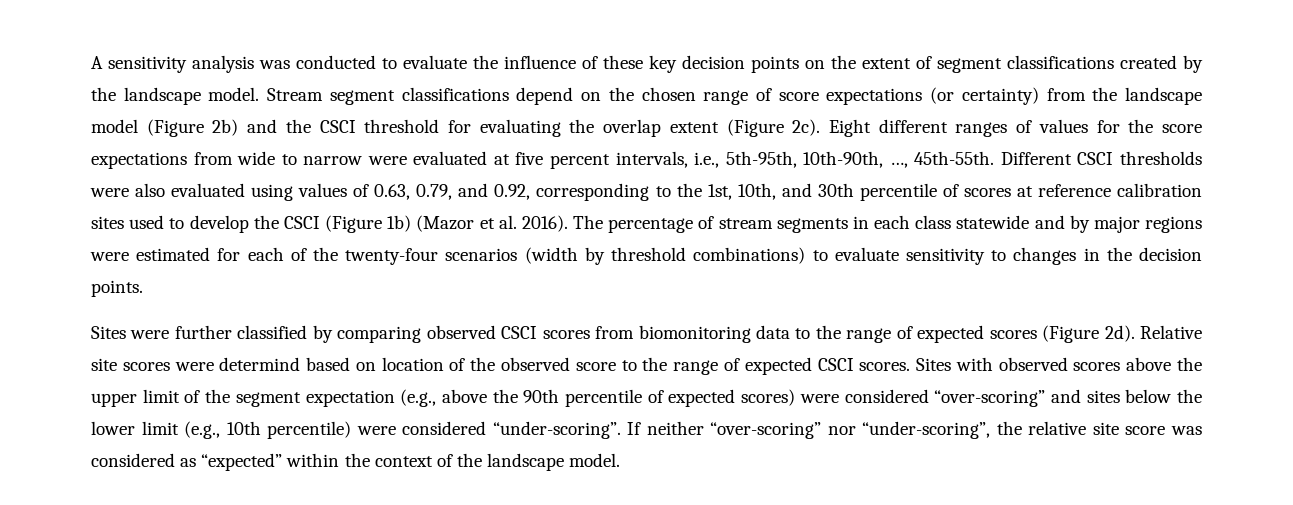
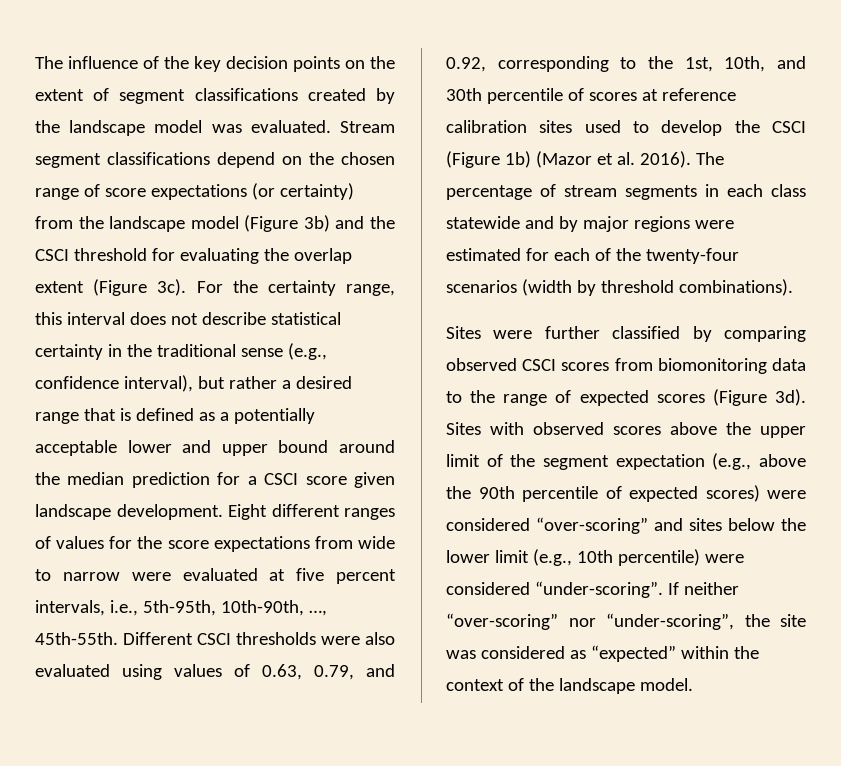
- A sensitivity analysis was conducted to evaluate the influence of these key decision points on the extent of segment classifications created by the landscape model.
+ The influence of the key decision points on the extent of segment classifications created by the landscape model was evaluated.
- Stream segment classifications depend on the chosen range of score expectations (or certainty) from the landscape model (Figure 2b) and the CSCI threshold for evaluating the overlap extent (Figure 2c).
+ Stream segment classifications depend on the chosen range of score expectations (or certainty) from the landscape model (Figure 3b) and the CSCI threshold for evaluating the overlap extent (Figure 3c). For the certainty range, this interval does not describe statistical certainty in the traditional sense (e.g., confidence interval), but rather a desired range that is defined as a potentially acceptable lower and upper bound around the median prediction for a CSCI score given landscape development.
- The percentage of stream segments in each class statewide and by major regions were estimated for each of the twenty-four scenarios (width by threshold combinations) to evaluate sensitivity to changes in the decision points.
+ The percentage of stream segments in each class statewide and by major regions were estimated for each of the twenty-four scenarios (width by threshold combinations).
- Sites were further classified by comparing observed CSCI scores from biomonitoring data to the range of expected scores (Figure 2d). Relative site scores were determind based on location of the observed score to the range of expected CSCI scores.
+ Sites were further classified by comparing observed CSCI scores from biomonitoring data to the range of expected scores (Figure 3d).
- If neither “over-scoring” nor “under-scoring”, the relative site score was considered as “expected” within the context of the landscape model.
+ If neither “over-scoring” nor “under-scoring”, the site was considered as “expected” within the context of the landscape model.

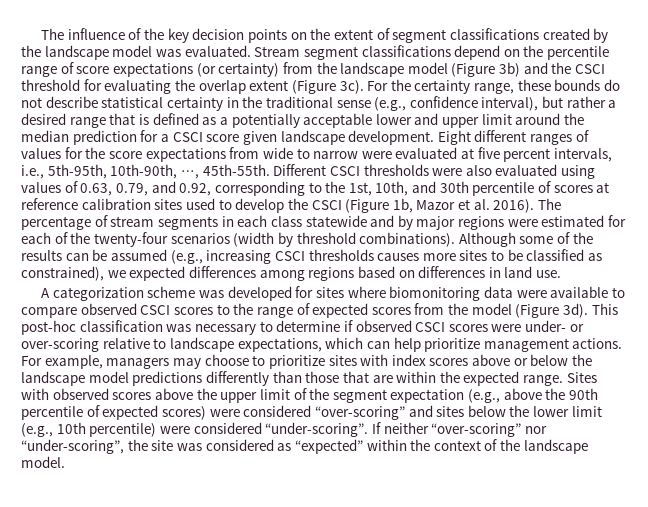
- Stream segment classifications depend on the chosen range of score expectations (or certainty) from the landscape model (Figure 3b) and the CSCI threshold for evaluating the overlap extent (Figure 3c).
+ Stream segment classifications depend on the percentile range of score expectations (or certainty) from the landscape model (Figure 3b) and the CSCI threshold for evaluating the overlap extent (Figure 3c).
- For the certainty range, this interval does not describe statistical certainty in the traditional sense (e.g., confidence interval), but rather a desired range that is defined as a potentially acceptable lower and upper bound around the median prediction for a CSCI score given landscape development.
+ For the certainty range, these bounds do not describe statistical certainty in the traditional sense (e.g., confidence interval), but rather a desired range that is defined as a potentially acceptable lower and upper limit around the median prediction for a CSCI score given landscape development.
- Different CSCI thresholds were also evaluated using values of 0.63, 0.79, and 0.92, corresponding to the 1st, 10th, and 30th percentile of scores at reference calibration sites used to develop the CSCI (Figure 1b) (Mazor et al. 2016).
+ Different CSCI thresholds were also evaluated using values of 0.63, 0.79, and 0.92, corresponding to the 1st, 10th, and 30th percentile of scores at reference calibration sites used to develop the CSCI (Figure 1b, Mazor et al. 2016).
- The percentage of stream segments in each class statewide and by major regions were estimated for each of the twenty-four scenarios (width by threshold combinations).
- Sites were further classified by comparing observed CSCI scores from biomonitoring data to the range of expected scores (Figure 3d).
+ The percentage of stream segments in each class statewide and by major regions were estimated for each of the twenty-four scenarios (width by threshold combinations). Although some of the results can be assumed (e.g., increasing CSCI thresholds causes more sites to be classified as constrained), we expected differences among regions based on differences in land use.
+ A categorization scheme was developed for sites where biomonitoring data were available to compare observed CSCI scores to the range of expected scores from the model (Figure 3d). This post-hoc classification was necessary to determine if observed CSCI scores were under- or over-scoring relative to landscape expectations, which can help prioritize management actions. For example, managers may choose to prioritize sites with index scores above or below the landscape model predictions differently than those that are within the expected range.

